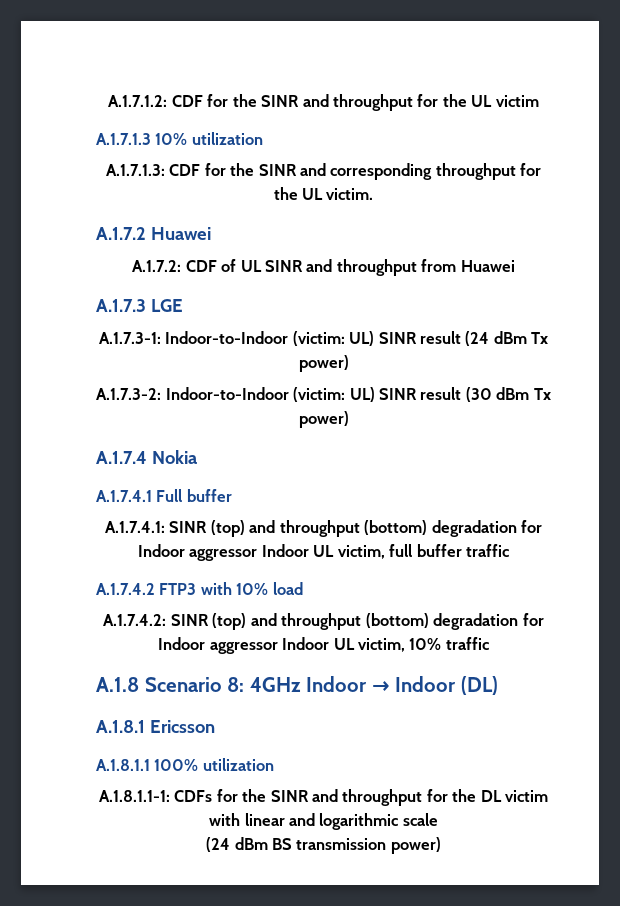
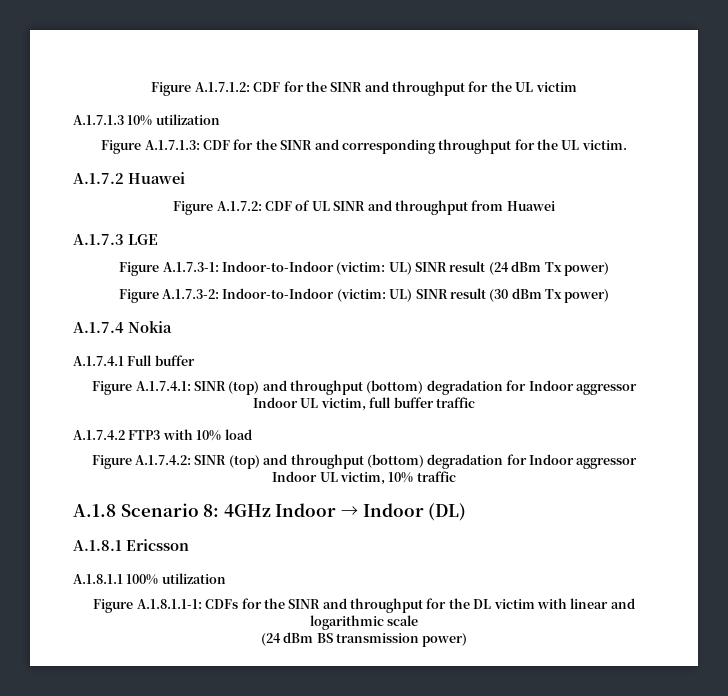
- A.1.7.1.2: CDF for the SINR and throughput for the UL victim
+ Figure A.1.7.1.2: CDF for the SINR and throughput for the UL victim
- A.1.7.1.3: CDF for the SINR and corresponding throughput for the UL victim.
+ Figure A.1.7.1.3: CDF for the SINR and corresponding throughput for the UL victim.
- A.1.7.2: CDF of UL SINR and throughput from Huawei
+ Figure A.1.7.2: CDF of UL SINR and throughput from Huawei
- A.1.7.3-1: Indoor-to-Indoor (victim: UL) SINR result (24 dBm Tx power)
+ Figure A.1.7.3-1: Indoor-to-Indoor (victim: UL) SINR result (24 dBm Tx power)
- A.1.7.3-2: Indoor-to-Indoor (victim: UL) SINR result (30 dBm Tx power)
+ Figure A.1.7.3-2: Indoor-to-Indoor (victim: UL) SINR result (30 dBm Tx power)
- A.1.7.4.1: SINR (top) and throughput (bottom) degradation for Indoor aggressor Indoor UL victim, full buffer traffic
+ Figure A.1.7.4.1: SINR (top) and throughput (bottom) degradation for Indoor aggressor Indoor UL victim, full buffer traffic
- A.1.7.4.2: SINR (top) and throughput (bottom) degradation for Indoor aggressor Indoor UL victim, 10% traffic
+ Figure A.1.7.4.2: SINR (top) and throughput (bottom) degradation for Indoor aggressor Indoor UL victim, 10% traffic
- A.1.8.1.1-1: CDFs for the SINR and throughput for the DL victim with linear and logarithmic scale
+ Figure A.1.8.1.1-1: CDFs for the SINR and throughput for the DL victim with linear and logarithmic scale

